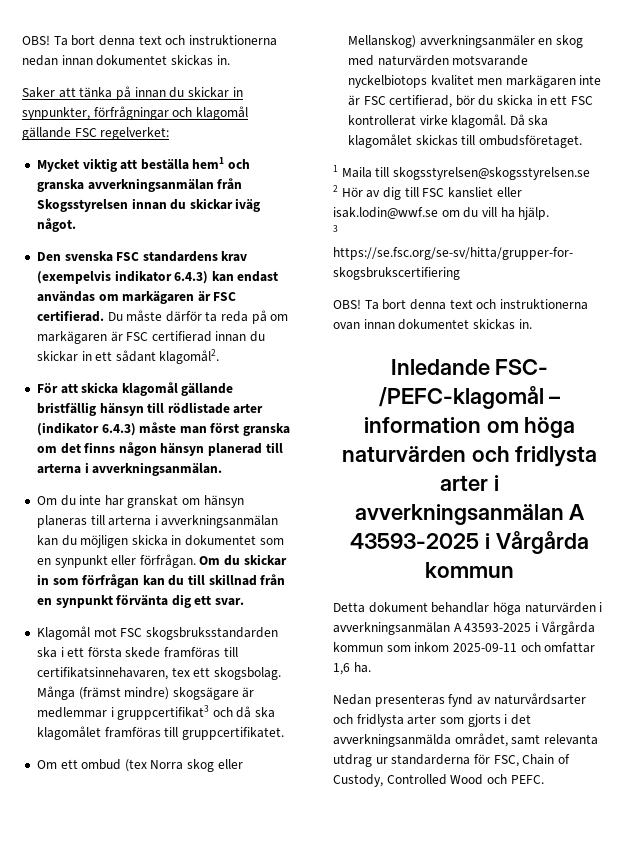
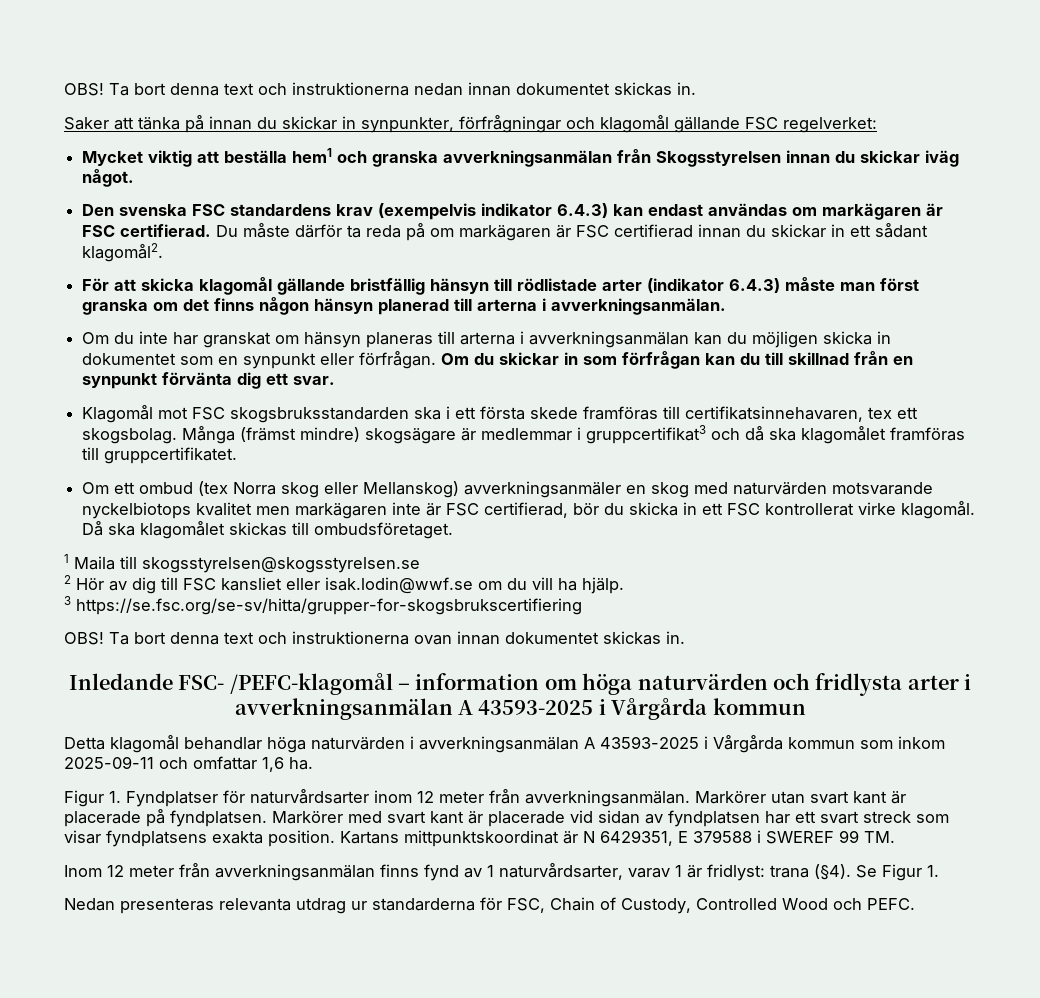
- Detta dokument behandlar höga naturvärden i avverkningsanmälan A 43593-2025 i Vårgårda kommun som inkom 2025-09-11 och omfattar 1,6 ha.
+ Detta klagomål behandlar höga naturvärden i avverkningsanmälan A 43593-2025 i Vårgårda kommun som inkom 2025-09-11 och omfattar 1,6 ha.
- Nedan presenteras fynd av naturvårdsarter och fridlysta arter som gjorts i det avverkningsanmälda området, samt relevanta utdrag ur standarderna för FSC, Chain of Custody, Controlled Wood och PEFC.
+ Figur 1. Fyndplatser för naturvårdsarter inom 12 meter från avverkningsanmälan. Markörer utan svart kant är placerade på fyndplatsen. Markörer med svart kant är placerade vid sidan av fyndplatsen har ett svart streck som visar fyndplatsens exakta position. Kartans mittpunktskoordinat är N 6429351, E 379588 i SWEREF 99 TM.
+ Inom 12 meter från avverkningsanmälan finns fynd av 1 naturvårdsarter, varav 1 är fridlyst: trana (§4). Se Figur 1.
+ Nedan presenteras relevanta utdrag ur standarderna för FSC, Chain of Custody, Controlled Wood och PEFC.

